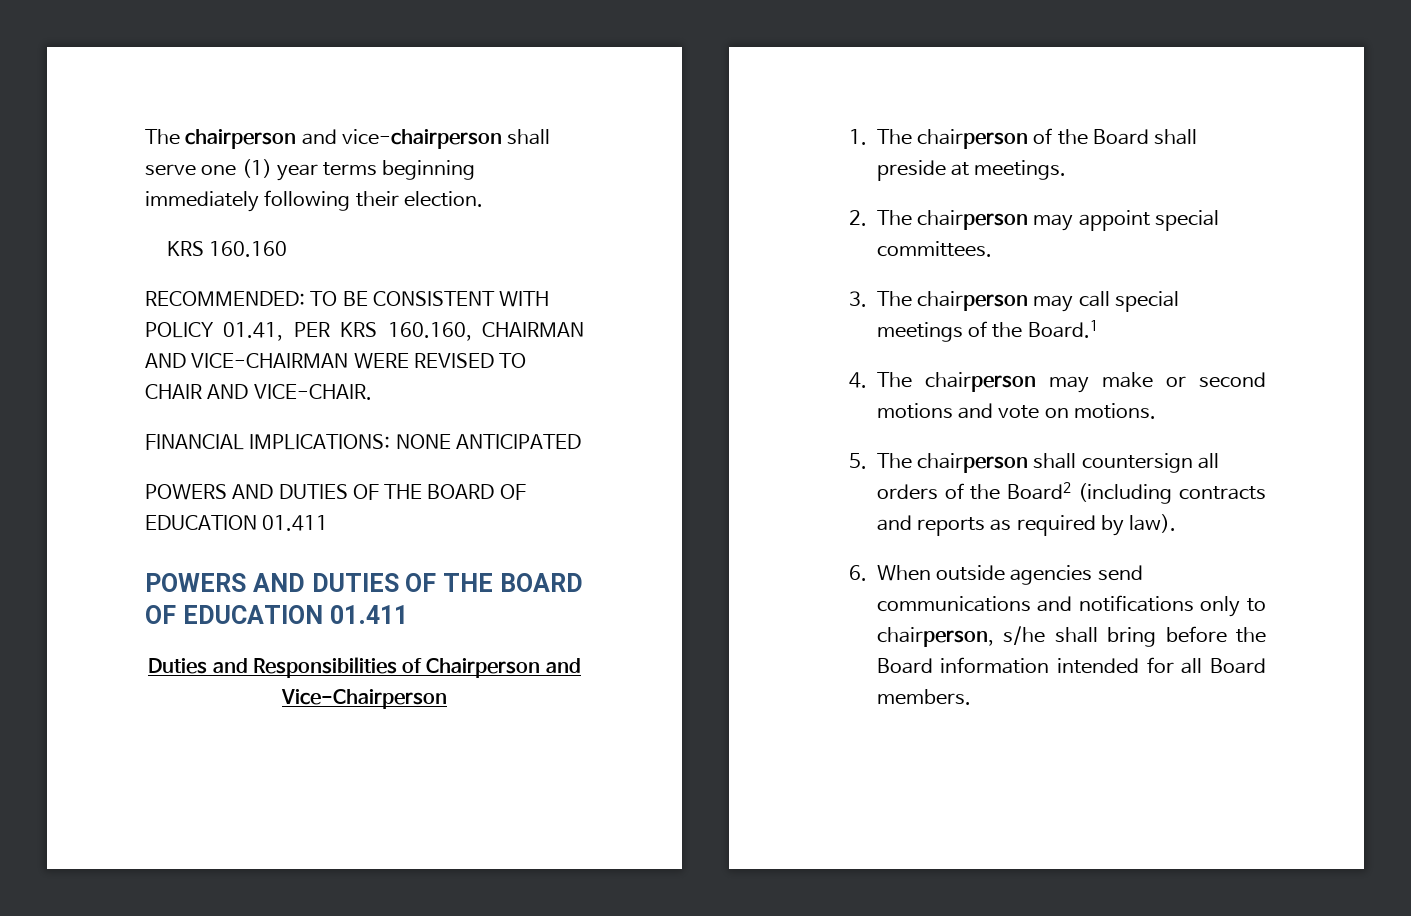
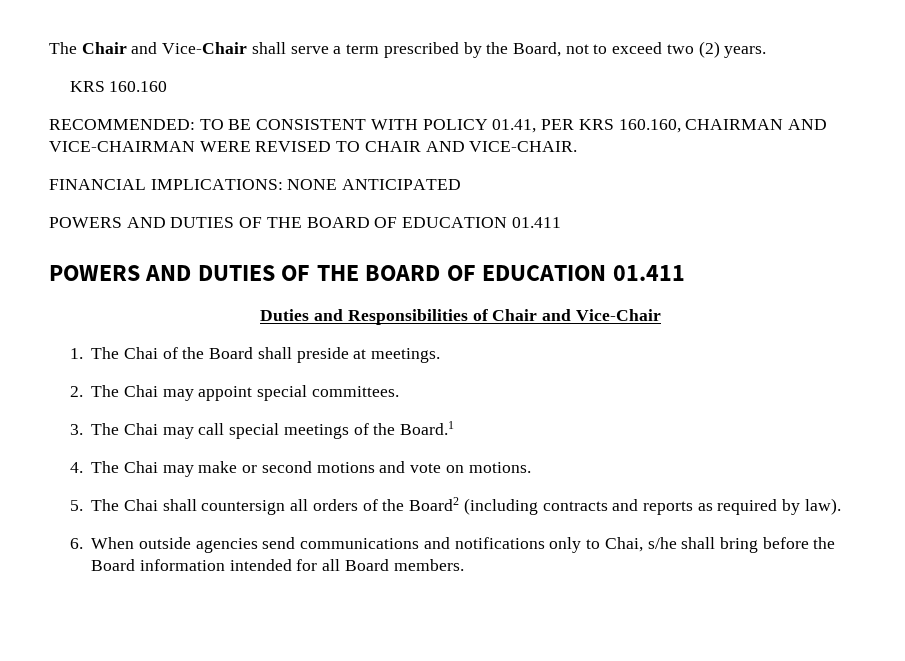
- The chairperson and vice-chairperson shall serve one (1) year terms beginning immediately following their election.
+ The Chair and Vice-Chair shall serve a term prescribed by the Board, not to exceed two (2) years.
- Duties and Responsibilities of Chairperson and Vice-Chairperson
+ Duties and Responsibilities of Chair and Vice-Chair
- 1. The chairperson of the Board shall preside at meetings.
+ 1. The Chai of the Board shall preside at meetings.
- 2. The chairperson may appoint special committees.
+ 2. The Chai may appoint special committees.
- 3. The chairperson may call special meetings of the Board.1
+ 3. The Chai may call special meetings of the Board.1
- 4. The chairperson may make or second motions and vote on motions.
+ 4. The Chai may make or second motions and vote on motions.
- 5. The chairperson shall countersign all orders of the Board2 (including contracts and reports as required by law).
+ 5. The Chai shall countersign all orders of the Board2 (including contracts and reports as required by law).
- 6. When outside agencies send communications and notifications only to chairperson, s/he shall bring before the Board information intended for all Board members.
+ 6. When outside agencies send communications and notifications only to Chai, s/he shall bring before the Board information intended for all Board members.

